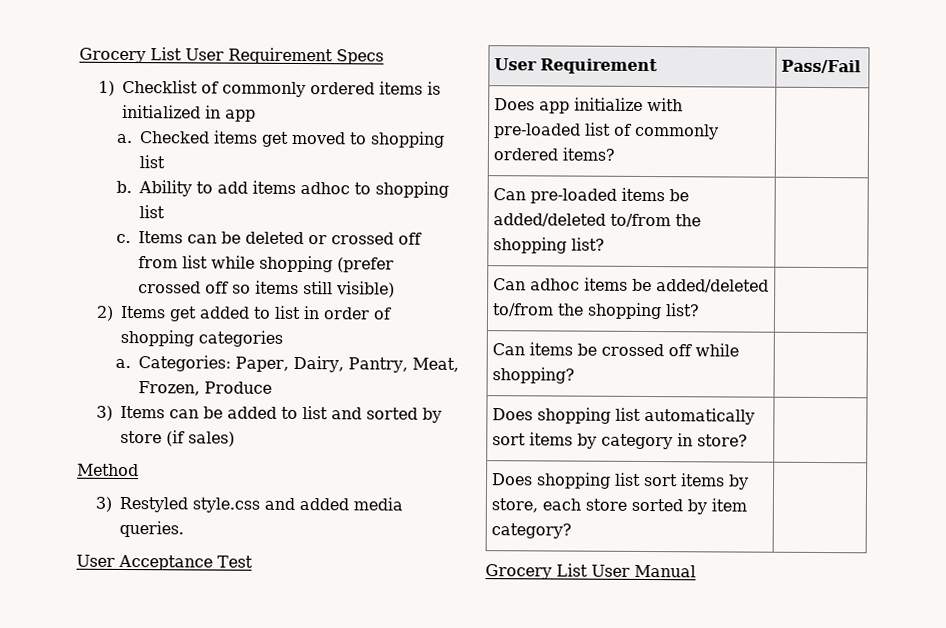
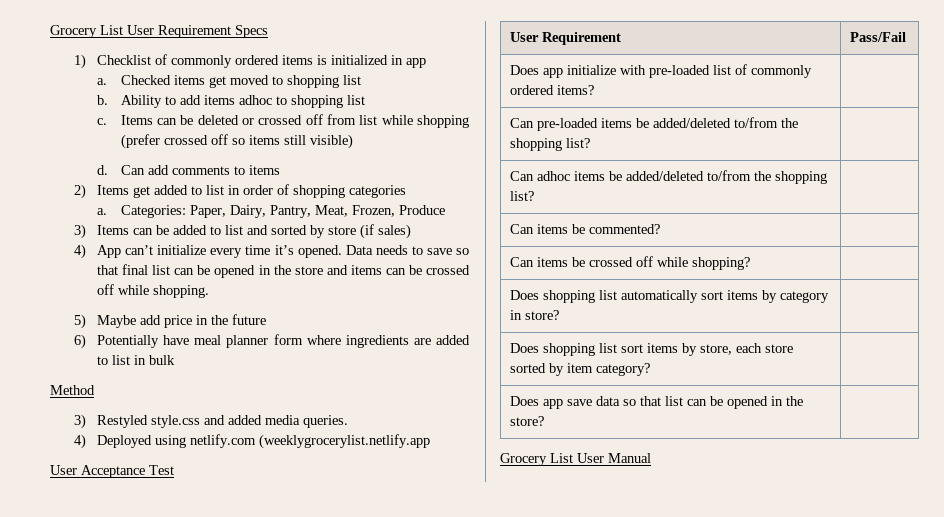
+ d. Can add comments to items
+ 4) App can’t initialize every time it’s opened. Data needs to save so that final list can be opened in the store and items can be crossed off while shopping.
+ 5) Maybe add price in the future
+ 6) Potentially have meal planner form where ingredients are added to list in bulk
+ 4) Deployed using netlify.com (weeklygrocerylist.netlify.app
+ Can items be commented? |
+ Does app save data so that list can be opened in the store? |

